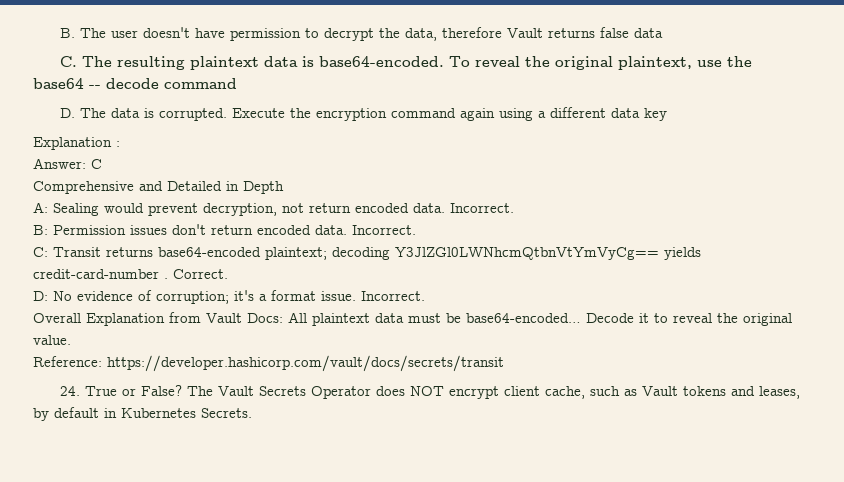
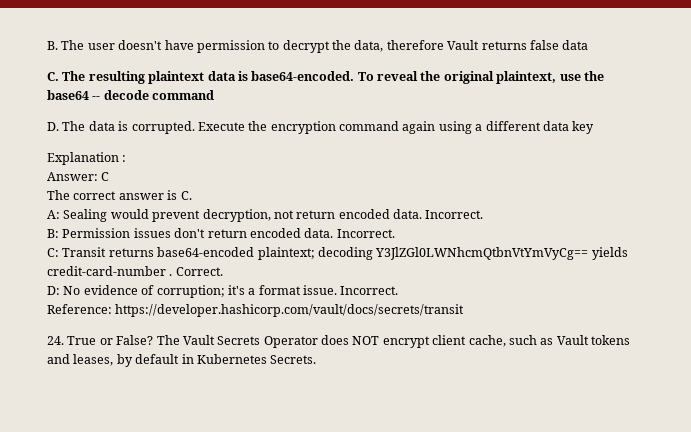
- Comprehensive and Detailed in Depth
+ The correct answer is C.
- Overall Explanation from Vault Docs: All plaintext data must be base64-encoded… Decode it to reveal the original value.

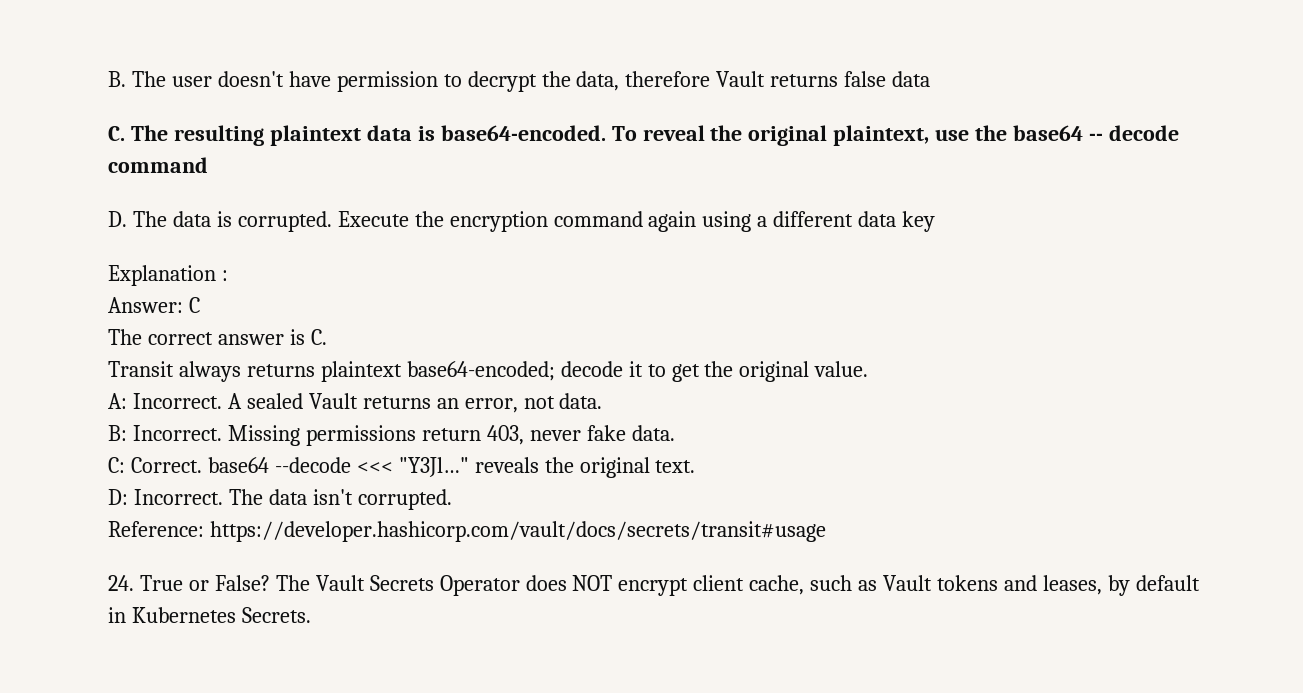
- A: Sealing would prevent decryption, not return encoded data. Incorrect.
+ Transit always returns plaintext base64-encoded; decode it to get the original value.
+ A: Incorrect. A sealed Vault returns an error, not data.
- B: Permission issues don't return encoded data. Incorrect.
+ B: Incorrect. Missing permissions return 403, never fake data.
- C: Transit returns base64-encoded plaintext; decoding Y3JlZGl0LWNhcmQtbnVtYmVyCg== yields credit-card-number . Correct.
- D: No evidence of corruption; it's a format issue. Incorrect.
+ C: Correct. base64 --decode <<< "Y3Jl…" reveals the original text.
+ D: Incorrect. The data isn't corrupted.
- Reference: https://developer.hashicorp.com/vault/docs/secrets/transit
+ Reference: https://developer.hashicorp.com/vault/docs/secrets/transit#usage

